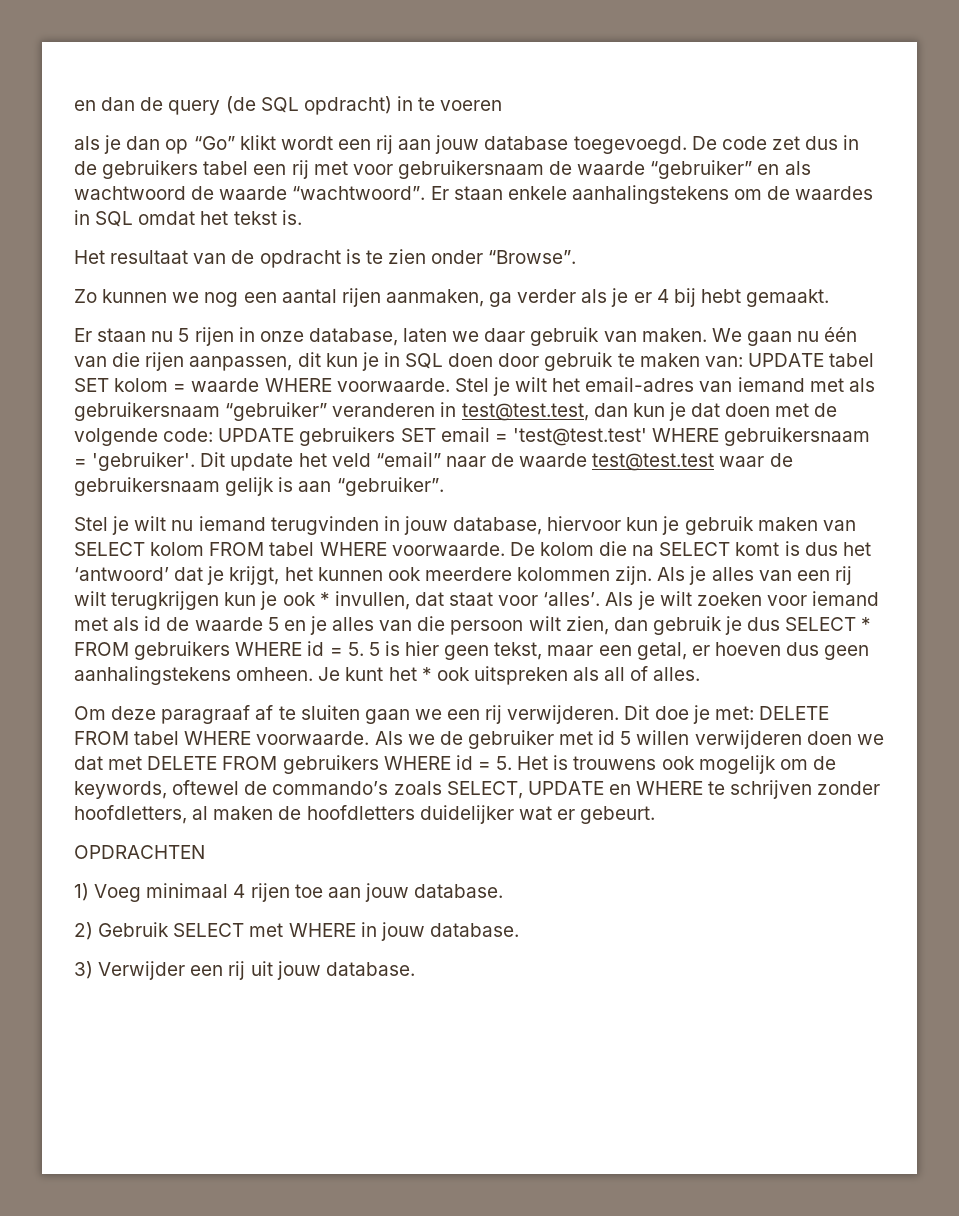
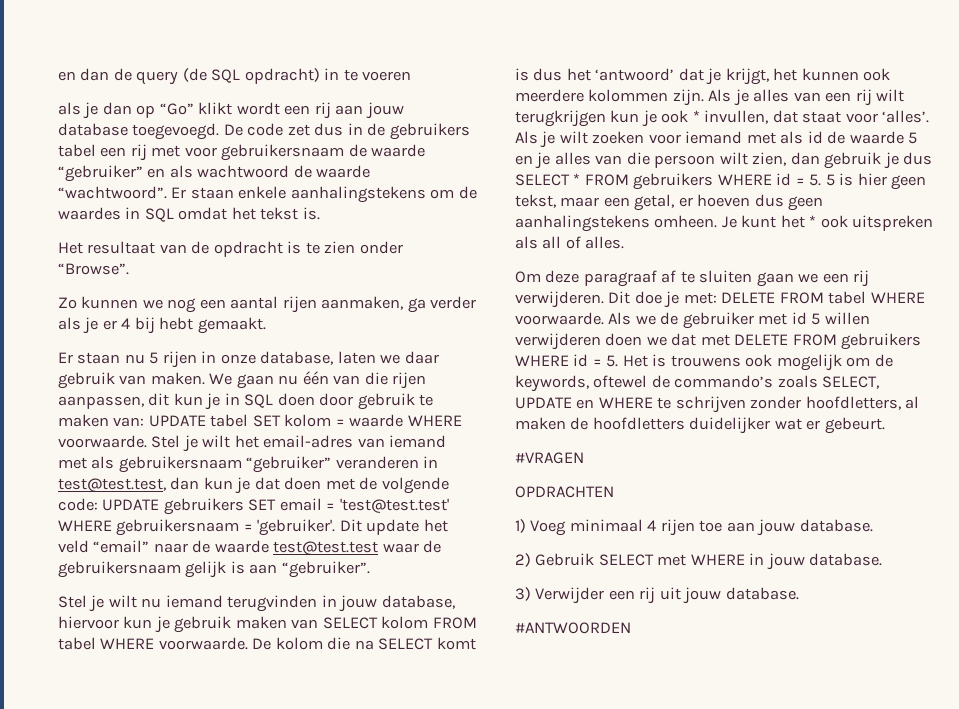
+ #VRAGEN
+ #ANTWOORDEN

